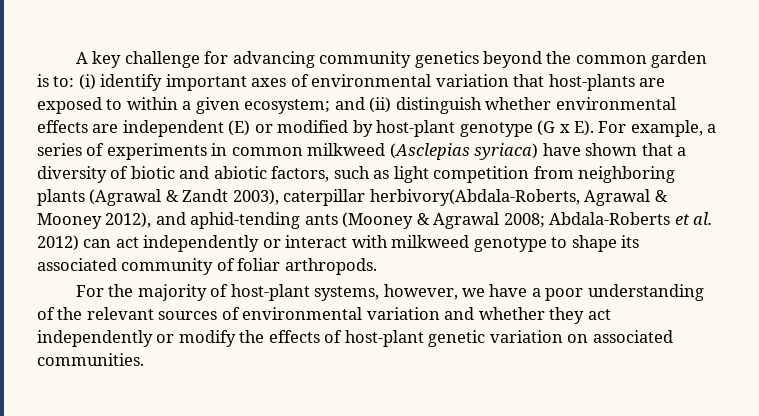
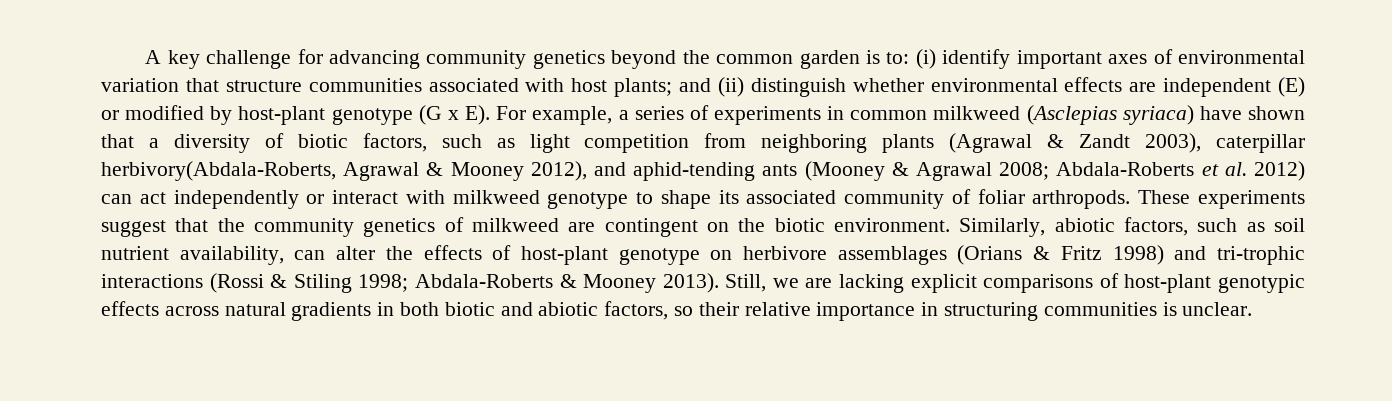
- (i) identify important axes of environmental variation that host-plants are exposed to within a given ecosystem;
+ (i) identify important axes of environmental variation that structure communities associated with host plants;
- and (ii) distinguish whether environmental effects are independent (E) or modified by host-plant genotype (G x E). For example, a series of experiments in common milkweed (Asclepias syriaca) have shown that a diversity of biotic and abiotic factors, such as light competition from neighboring plants (Agrawal & Zandt 2003), caterpillar herbivory(Abdala‐Roberts, Agrawal & Mooney 2012), and aphid-tending ants (Mooney & Agrawal 2008;
+ and (ii) distinguish whether environmental effects are independent (E) or modified by host-plant genotype (G x E). For example, a series of experiments in common milkweed (Asclepias syriaca) have shown that a diversity of biotic factors, such as light competition from neighboring plants (Agrawal & Zandt 2003), caterpillar herbivory(Abdala‐Roberts, Agrawal & Mooney 2012), and aphid-tending ants (Mooney & Agrawal 2008;
- Abdala‐Roberts et al. 2012) can act independently or interact with milkweed genotype to shape its associated community of foliar arthropods.
- For the majority of host-plant systems, however, we have a poor understanding of the relevant sources of environmental variation and whether they act independently or modify the effects of host-plant genetic variation on associated communities.
+ Abdala‐Roberts et al. 2012) can act independently or interact with milkweed genotype to shape its associated community of foliar arthropods. These experiments suggest that the community genetics of milkweed are contingent on the biotic environment. Similarly, abiotic factors, such as soil nutrient availability, can alter the effects of host-plant genotype on herbivore assemblages (Orians & Fritz 1998) and tri-trophic interactions (Rossi & Stiling 1998; Abdala-Roberts & Mooney 2013). Still, we are lacking explicit comparisons of host-plant genotypic effects across natural gradients in both biotic and abiotic factors, so their relative importance in structuring communities is unclear.

